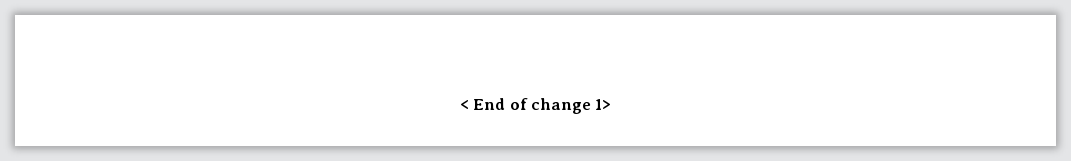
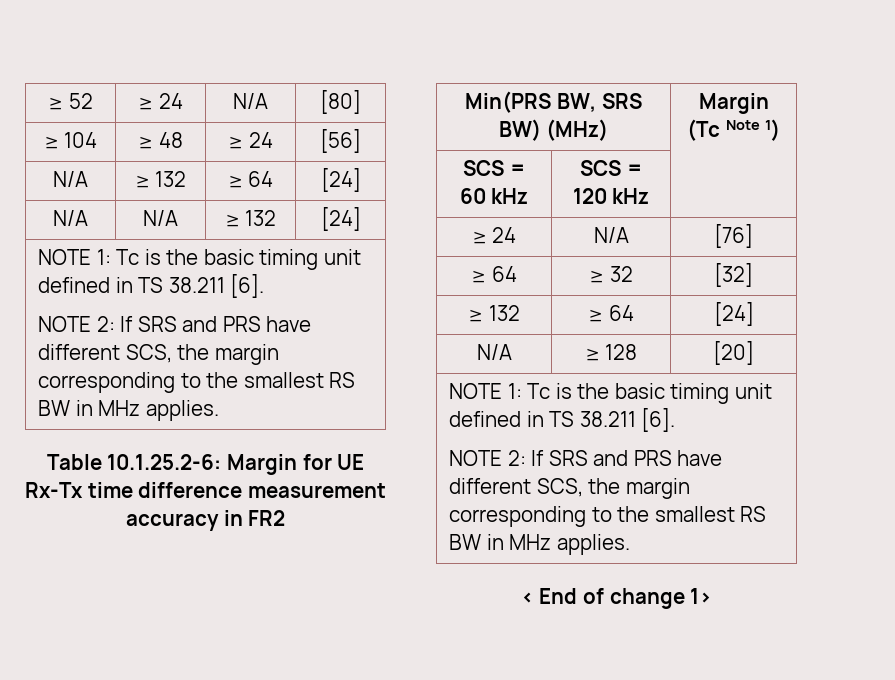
+ ≥ 52 | ≥ 24 | N/A | [80]
+ ≥ 104 | ≥ 48 | ≥ 24 | [56]
+ N/A | ≥ 132 | ≥ 64 | [24]
+ N/A | N/A | ≥ 132 | [24]
+ NOTE 1: Tc is the basic timing unit defined in TS 38.211 [6].
+ NOTE 2: If SRS and PRS have different SCS, the margin corresponding to the smallest RS BW in MHz applies.
+ Table 10.1.25.2-6: Margin for UE Rx-Tx time difference measurement accuracy in FR2
+ Min(PRS BW, SRS BW) (MHz) | Margin (Tc Note 1)
+ SCS = 60 kHz | SCS = 120 kHz |
+ ≥ 24 | N/A | [76]
+ ≥ 64 | ≥ 32 | [32]
+ ≥ 132 | ≥ 64 | [24]
+ N/A | ≥ 128 | [20]
+ NOTE 1: Tc is the basic timing unit defined in TS 38.211 [6].
+ NOTE 2: If SRS and PRS have different SCS, the margin corresponding to the smallest RS BW in MHz applies.

